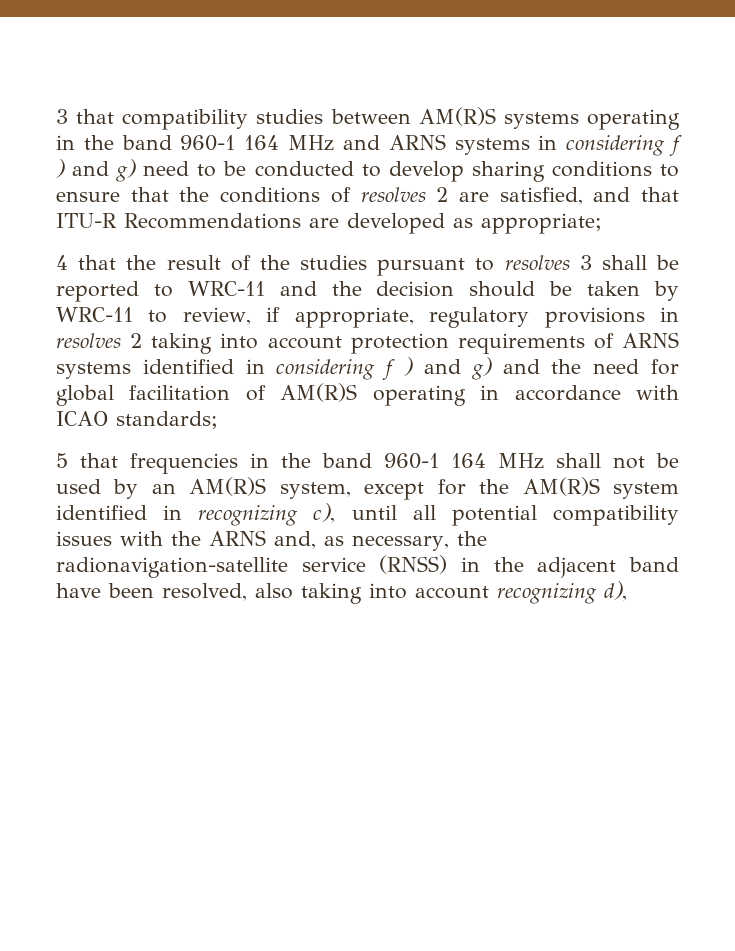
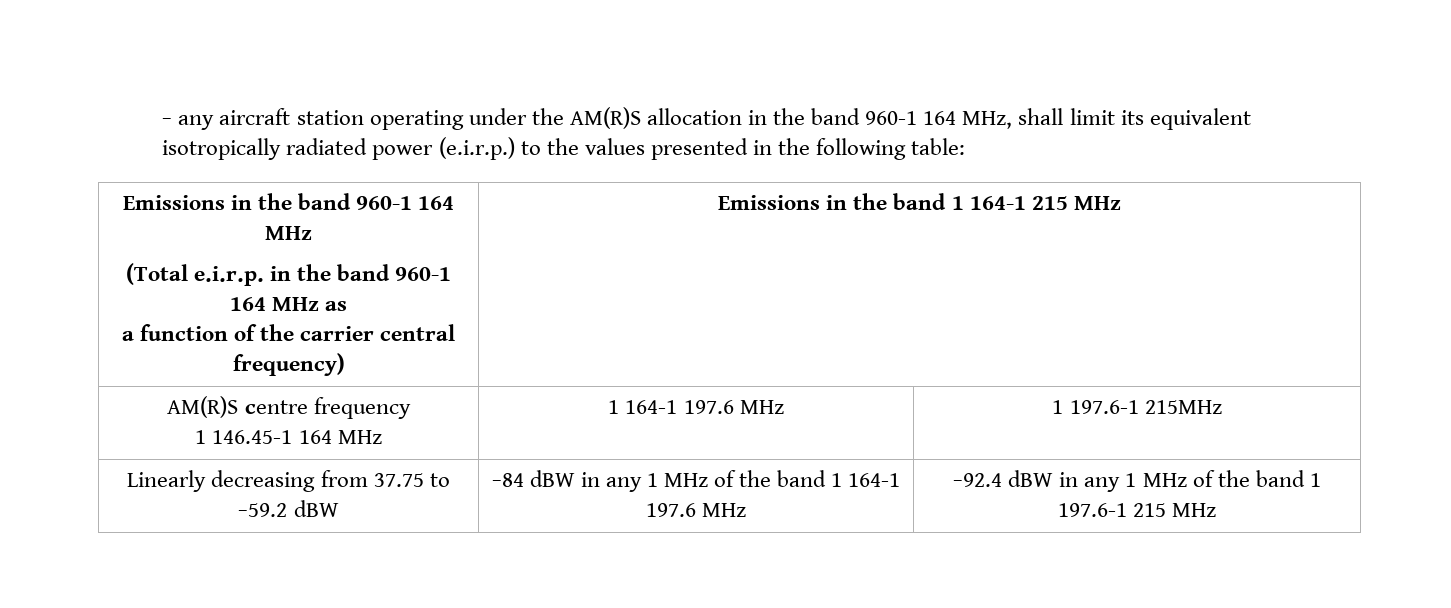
- 3 that compatibility studies between AM(R)S systems operating in the band 960-1 164 MHz and ARNS systems in considering f ) and g) need to be conducted to develop sharing conditions to ensure that the conditions of resolves 2 are satisfied, and that ITU-R Recommendations are developed as appropriate;
- 4 that the result of the studies pursuant to resolves 3 shall be reported to WRC-11 and the decision should be taken by WRC-11 to review, if appropriate, regulatory provisions in resolves 2 taking into account protection requirements of ARNS systems identified in considering f ) and g) and the need for global facilitation of AM(R)S operating in accordance with ICAO standards;
- 5 that frequencies in the band 960-1 164 MHz shall not be used by an AM(R)S system, except for the AM(R)S system identified in recognizing c), until all potential compatibility issues with the ARNS and, as necessary, the radionavigation-satellite service (RNSS) in the adjacent band have been resolved, also taking into account recognizing d),
+ − any aircraft station operating under the AM(R)S allocation in the band 960-1 164 MHz, shall limit its equivalent isotropically radiated power (e.i.r.p.) to the values presented in the following table:
+ Emissions in the band 960-1 164 MHz
+ (Total e.i.r.p. in the band 960-1 164 MHz as
+ a function of the carrier central frequency) | Emissions in the band 1 164-1 215 MHz
+ AM(R)S centre frequency
+ 1 146.45-1 164 MHz | 1 164-1 197.6 MHz | 1 197.6-1 215MHz
+ Linearly decreasing from 37.75 to −59.2 dBW | −84 dBW in any 1 MHz of the band 1 164-1 197.6 MHz | −92.4 dBW in any 1 MHz of the band 1 197.6-1 215 MHz

